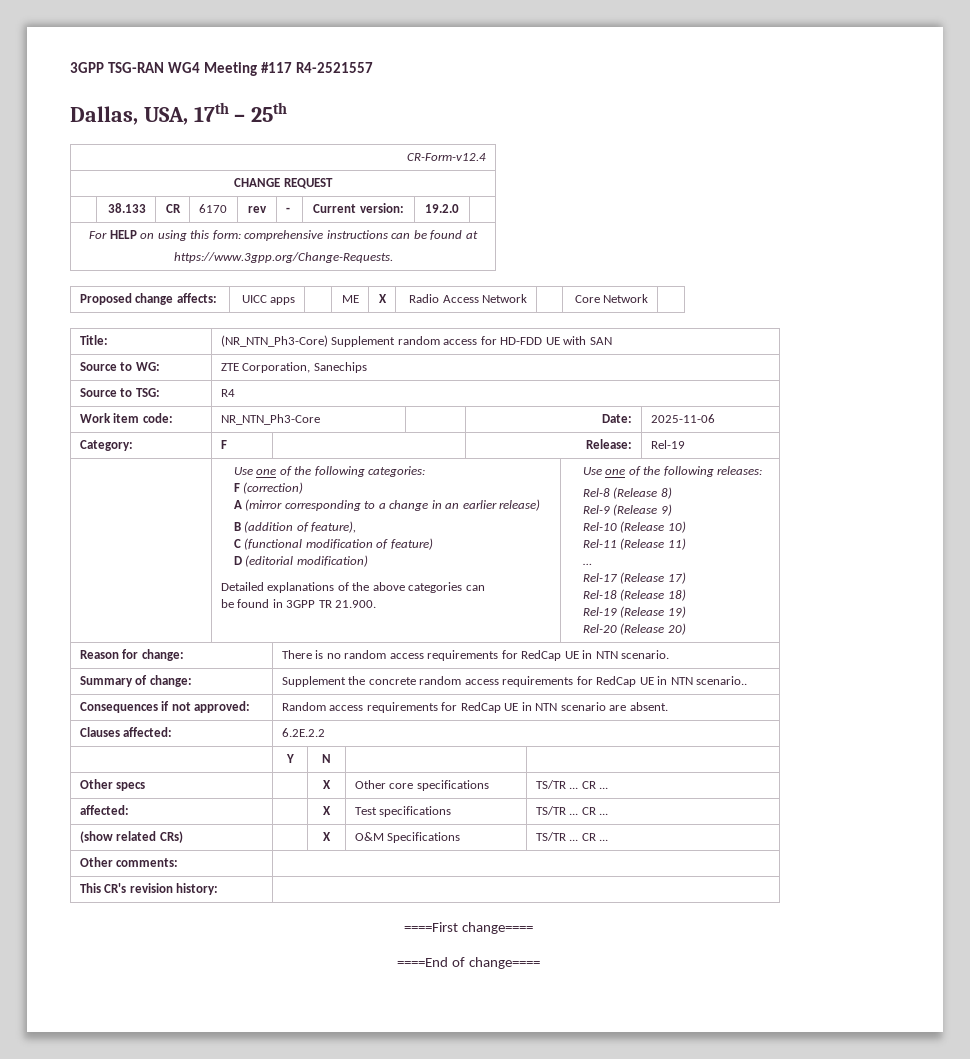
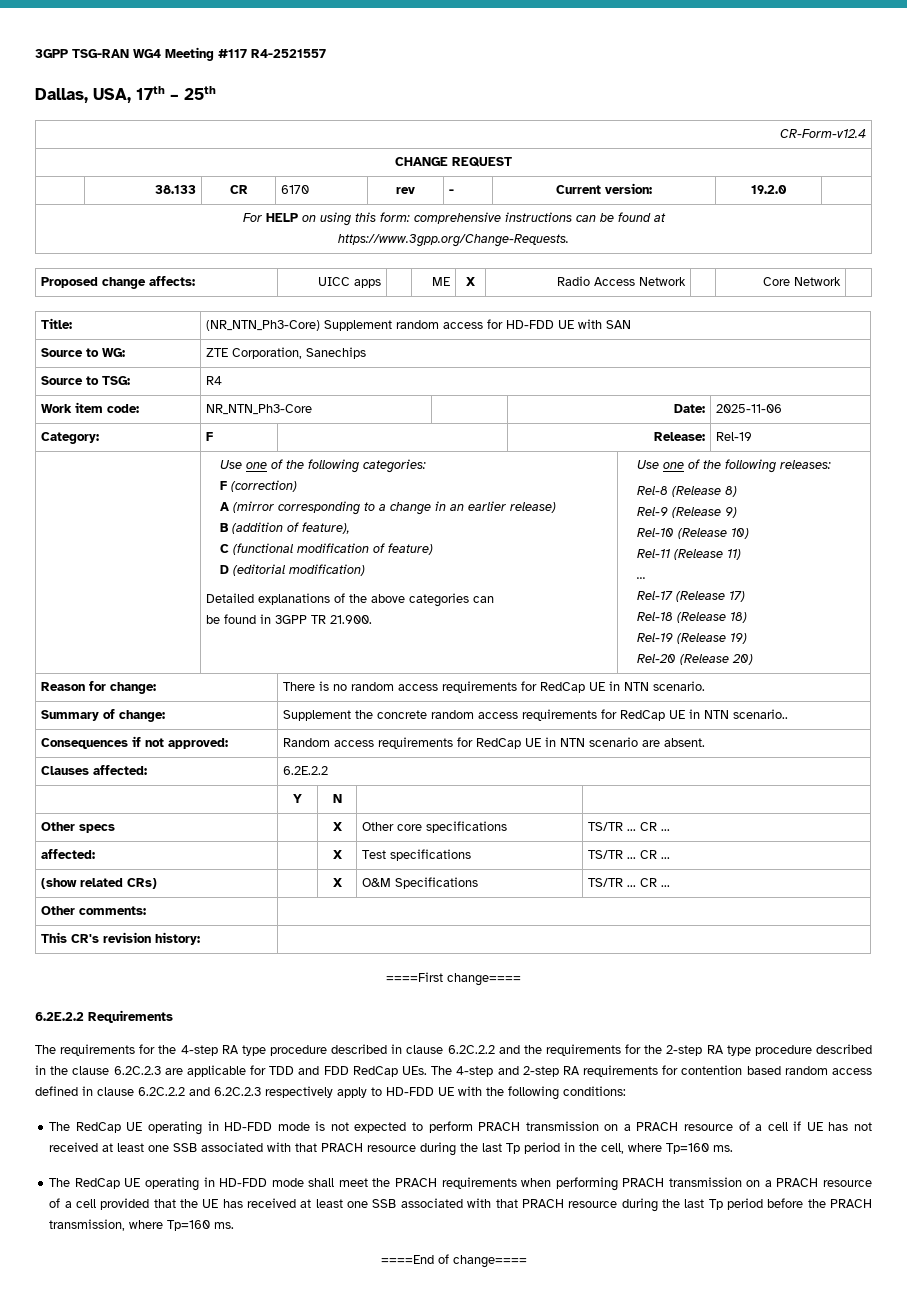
+ 6.2E.2.2 Requirements
+ The requirements for the 4-step RA type procedure described in clause 6.2C.2.2 and the requirements for the 2-step RA type procedure described in the clause 6.2C.2.3 are applicable for TDD and FDD RedCap UEs. The 4-step and 2-step RA requirements for contention based random access defined in clause 6.2C.2.2 and 6.2C.2.3 respectively apply to HD-FDD UE with the following conditions:
+ The RedCap UE operating in HD-FDD mode is not expected to perform PRACH transmission on a PRACH resource of a cell if UE has not received at least one SSB associated with that PRACH resource during the last Tp period in the cell, where Tp=160 ms.
+ The RedCap UE operating in HD-FDD mode shall meet the PRACH requirements when performing PRACH transmission on a PRACH resource of a cell provided that the UE has received at least one SSB associated with that PRACH resource during the last Tp period before the PRACH transmission, where Tp=160 ms.

